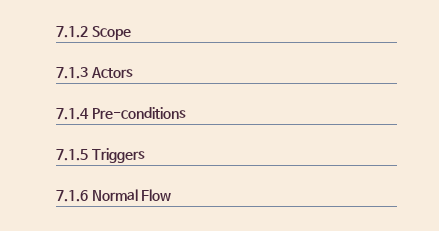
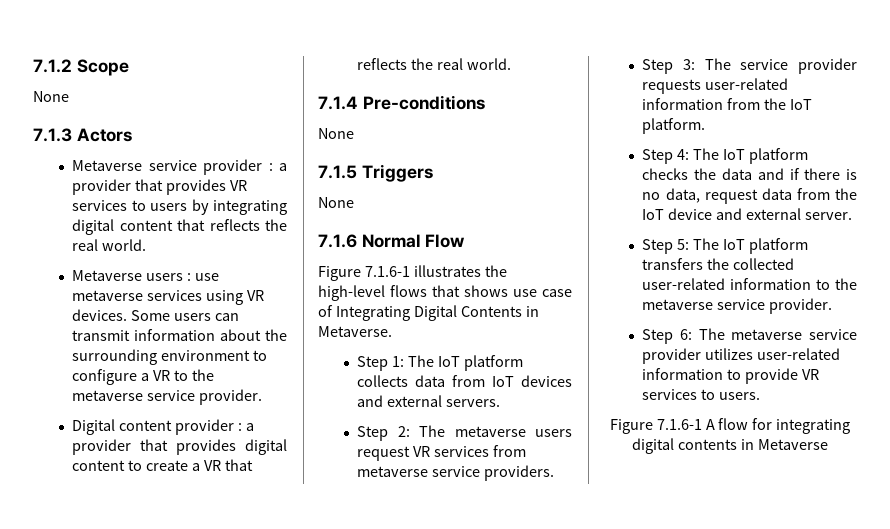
  7.1.2 Scope
+ None
+ Metaverse service provider : a provider that provides VR services to users by integrating digital content that reflects the real world.
+ Metaverse users : use metaverse services using VR devices. Some users can transmit information about the surrounding environment to configure a VR to the metaverse service provider.
+ Digital content provider : a provider that provides digital content to create a VR that reflects the real world.
  7.1.4 Pre-conditions
+ None
  7.1.5 Triggers
+ None
+ Figure 7.1.6-1 illustrates the high-level flows that shows use case of Integrating Digital Contents in Metaverse.
+ Step 1: The IoT platform collects data from IoT devices and external servers.
+ Step 2: The metaverse users request VR services from metaverse service providers.
+ Step 3: The service provider requests user-related information from the IoT platform.
+ Step 4: The IoT platform checks the data and if there is no data, request data from the IoT device and external server.
+ Step 5: The IoT platform transfers the collected user-related information to the metaverse service provider.
+ Step 6: The metaverse service provider utilizes user-related information to provide VR services to users.
+ Figure 7.1.6-1 A flow for integrating digital contents in Metaverse

